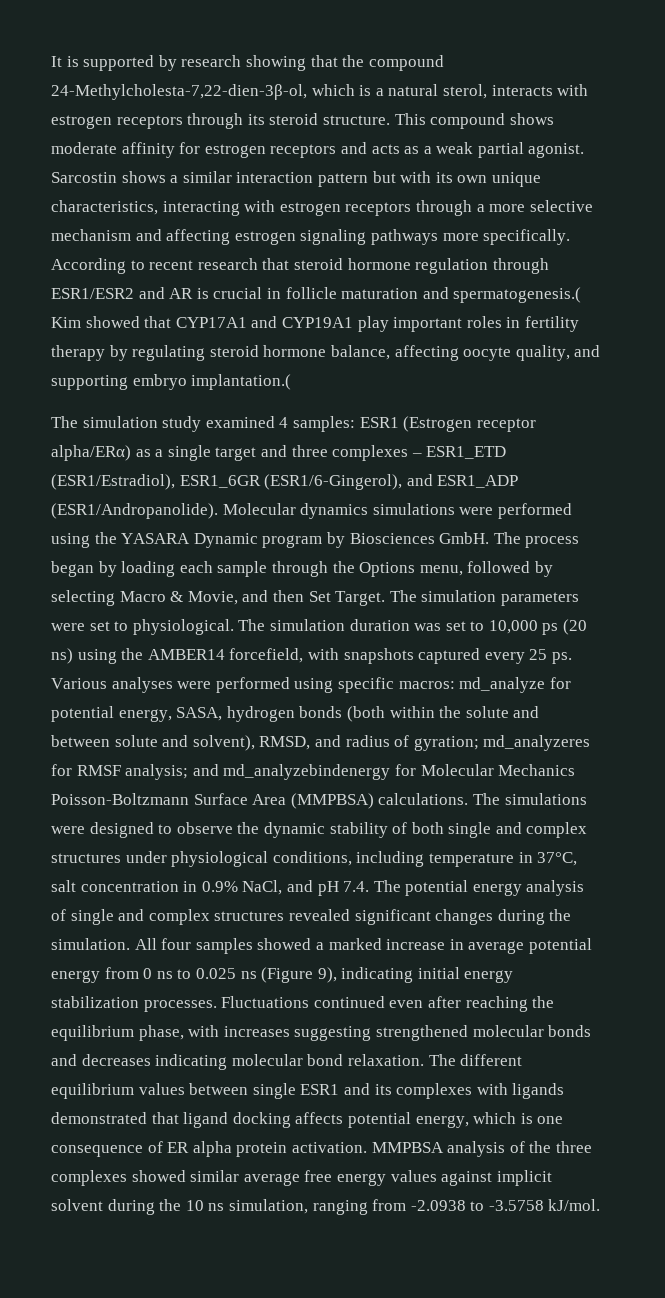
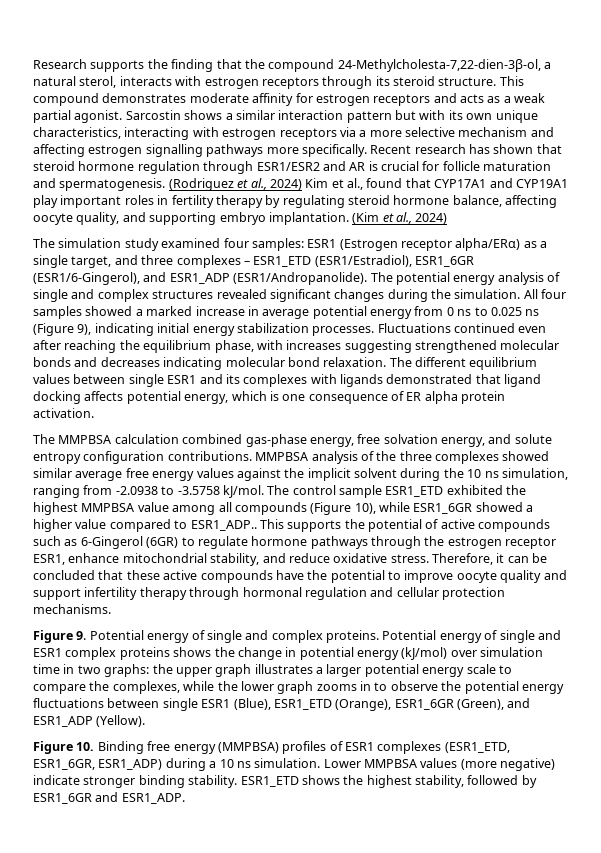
- It is supported by research showing that the compound 24-Methylcholesta-7,22-dien-3β-ol, which is a natural sterol, interacts with estrogen receptors through its steroid structure.
+ Research supports the finding that the compound 24-Methylcholesta-7,22-dien-3β-ol, a natural sterol, interacts with estrogen receptors through its steroid structure.
- This compound shows moderate affinity for estrogen receptors and acts as a weak partial agonist.
+ This compound demonstrates moderate affinity for estrogen receptors and acts as a weak partial agonist.
- Sarcostin shows a similar interaction pattern but with its own unique characteristics, interacting with estrogen receptors through a more selective mechanism and affecting estrogen signaling pathways more specifically.
+ Sarcostin shows a similar interaction pattern but with its own unique characteristics, interacting with estrogen receptors via a more selective mechanism and affecting estrogen signalling pathways more specifically.
- According to recent research that steroid hormone regulation through ESR1/ESR2 and AR is crucial in follicle maturation and spermatogenesis.( Kim showed that CYP17A1 and CYP19A1 play important roles in fertility therapy by regulating steroid hormone balance, affecting oocyte quality, and supporting embryo implantation.(
+ Recent research has shown that steroid hormone regulation through ESR1/ESR2 and AR is crucial for follicle maturation and spermatogenesis. (Rodriguez et al., 2024) Kim et al., found that CYP17A1 and CYP19A1 play important roles in fertility therapy by regulating steroid hormone balance, affecting oocyte quality, and supporting embryo implantation. (Kim et al., 2024)
- The simulation study examined 4 samples: ESR1 (Estrogen receptor alpha/ERα) as a single target and three complexes – ESR1_ETD (ESR1/Estradiol), ESR1_6GR (ESR1/6-Gingerol), and ESR1_ADP (ESR1/Andropanolide).
+ The simulation study examined four samples: ESR1 (Estrogen receptor alpha/ERα) as a single target, and three complexes – ESR1_ETD (ESR1/Estradiol), ESR1_6GR (ESR1/6-Gingerol), and ESR1_ADP (ESR1/Andropanolide).
- Molecular dynamics simulations were performed using the YASARA Dynamic program by Biosciences GmbH. The process began by loading each sample through the Options menu, followed by selecting Macro & Movie, and then Set Target. The simulation parameters were set to physiological. The simulation duration was set to 10,000 ps (20 ns) using the AMBER14 forcefield, with snapshots captured every 25 ps. Various analyses were performed using specific macros: md_analyze for potential energy, SASA, hydrogen bonds (both within the solute and between solute and solvent), RMSD, and radius of gyration; md_analyzeres for RMSF analysis; and md_analyzebindenergy for Molecular Mechanics Poisson-Boltzmann Surface Area (MMPBSA) calculations. The simulations were designed to observe the dynamic stability of both single and complex structures under physiological conditions, including temperature in 37°C, salt concentration in 0.9% NaCl, and pH 7.4. The potential energy analysis of single and complex structures revealed significant changes during the simulation.
+ The potential energy analysis of single and complex structures revealed significant changes during the simulation.
- The different equilibrium values between single ESR1 and its complexes with ligands demonstrated that ligand docking affects potential energy, which is one consequence of ER alpha protein activation. MMPBSA analysis of the three complexes showed similar average free energy values against implicit solvent during the 10 ns simulation, ranging from -2.0938 to -3.5758 kJ/mol.
+ The different equilibrium values between single ESR1 and its complexes with ligands demonstrated that ligand docking affects potential energy, which is one consequence of ER alpha protein activation.
+ The MMPBSA calculation combined gas-phase energy, free solvation energy, and solute entropy configuration contributions. MMPBSA analysis of the three complexes showed similar average free energy values against the implicit solvent during the 10 ns simulation, ranging from -2.0938 to -3.5758 kJ/mol.
+ The control sample ESR1_ETD exhibited the highest MMPBSA value among all compounds (Figure 10), while ESR1_6GR showed a higher value compared to ESR1_ADP.. This supports the potential of active compounds such as 6-Gingerol (6GR) to regulate hormone pathways through the estrogen receptor ESR1, enhance mitochondrial stability, and reduce oxidative stress. Therefore, it can be concluded that these active compounds have the potential to improve oocyte quality and support infertility therapy through hormonal regulation and cellular protection mechanisms.
+ Figure 9. Potential energy of single and complex proteins. Potential energy of single and ESR1 complex proteins shows the change in potential energy (kJ/mol) over simulation time in two graphs: the upper graph illustrates a larger potential energy scale to compare the complexes, while the lower graph zooms in to observe the potential energy fluctuations between single ESR1 (Blue), ESR1_ETD (Orange), ESR1_6GR (Green), and ESR1_ADP (Yellow).
+ Figure 10. Binding free energy (MMPBSA) profiles of ESR1 complexes (ESR1_ETD, ESR1_6GR, ESR1_ADP) during a 10 ns simulation. Lower MMPBSA values (more negative) indicate stronger binding stability. ESR1_ETD shows the highest stability, followed by ESR1_6GR and ESR1_ADP.

